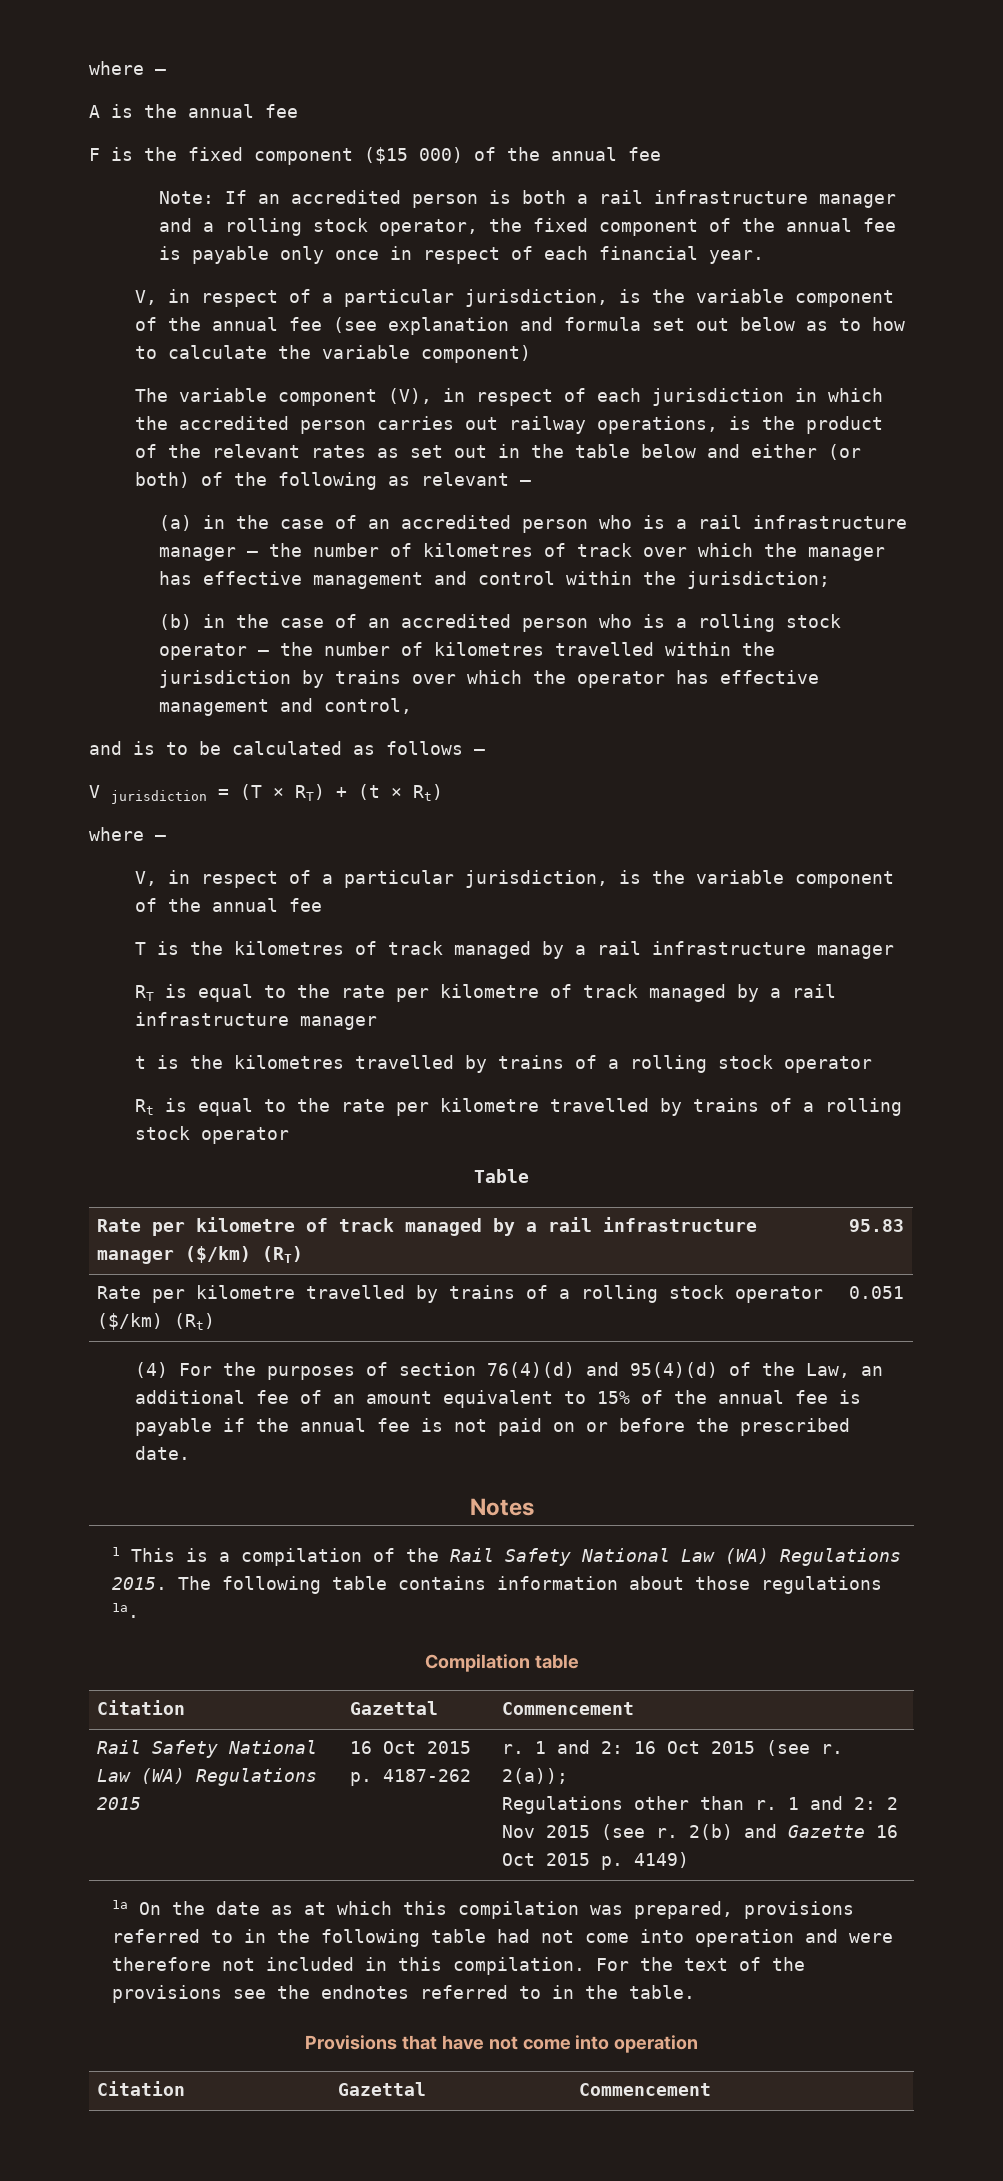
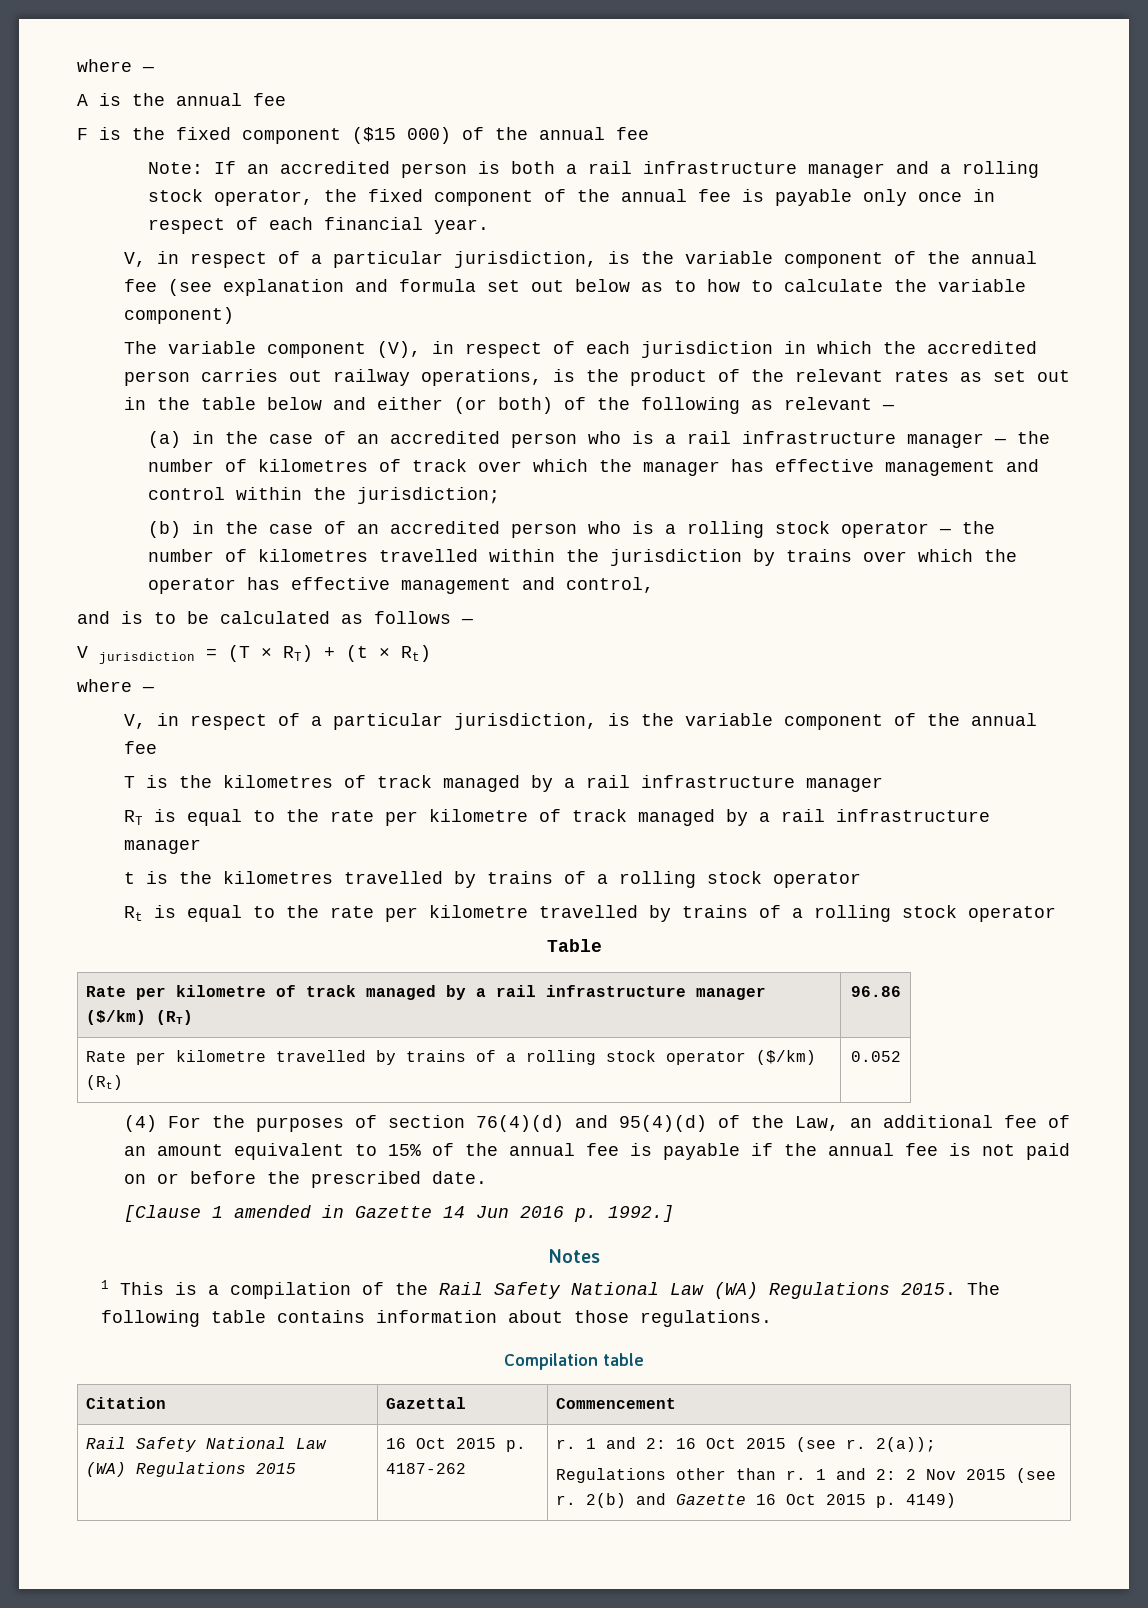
- Rate per kilometre of track managed by a rail infrastructure manager ($/km) (RT) | 95.83
+ Rate per kilometre of track managed by a rail infrastructure manager ($/km) (RT) | 96.86
- Rate per kilometre travelled by trains of a rolling stock operator ($/km) (Rt) | 0.051
+ Rate per kilometre travelled by trains of a rolling stock operator ($/km) (Rt) | 0.052
+ [Clause 1 amended in Gazette 14 Jun 2016 p. 1992.]
- The following table contains information about those regulations 1a.
+ The following table contains information about those regulations.
- 1a On the date as at which this compilation was prepared, provisions referred to in the following table had not come into operation and were therefore not included in this compilation. For the text of the provisions see the endnotes referred to in the table.
- Provisions that have not come into operation
- Citation | Gazettal | Commencement

